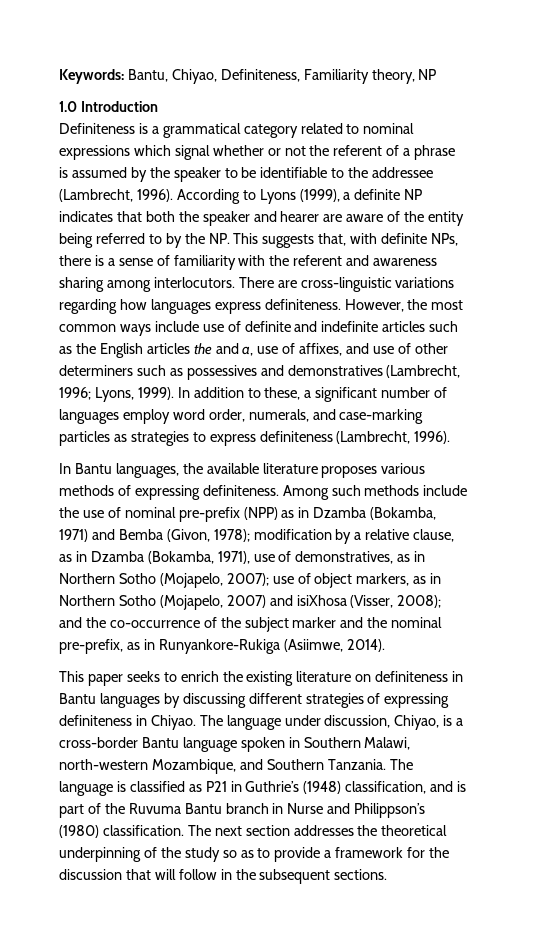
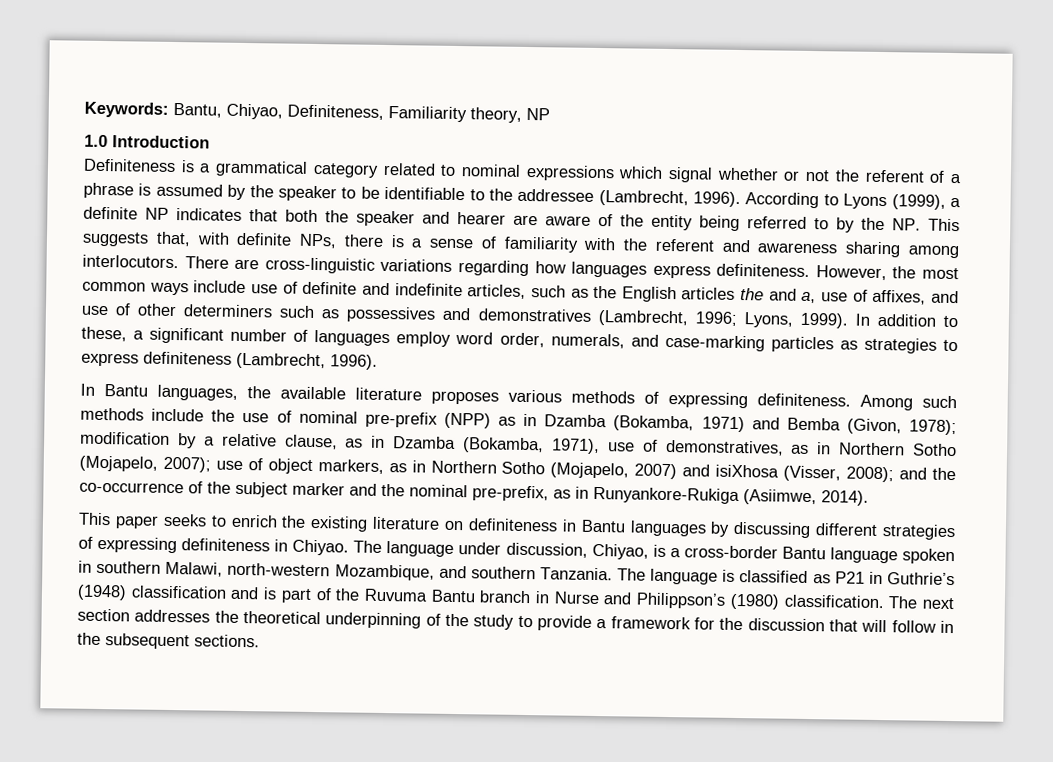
- However, the most common ways include use of definite and indefinite articles such as the English articles the and a, use of affixes, and use of other determiners such as possessives and demonstratives (Lambrecht, 1996; Lyons, 1999).
+ However, the most common ways include use of definite and indefinite articles, such as the English articles the and a, use of affixes, and use of other determiners such as possessives and demonstratives (Lambrecht, 1996; Lyons, 1999).
- The language under discussion, Chiyao, is a cross-border Bantu language spoken in Southern Malawi, north-western Mozambique, and Southern Tanzania.
+ The language under discussion, Chiyao, is a cross-border Bantu language spoken in southern Malawi, north-western Mozambique, and southern Tanzania.
- The language is classified as P21 in Guthrie’s (1948) classification, and is part of the Ruvuma Bantu branch in Nurse and Philippson’s (1980) classification.
+ The language is classified as P21 in Guthrie’s (1948) classification and is part of the Ruvuma Bantu branch in Nurse and Philippson’s (1980) classification.
- The next section addresses the theoretical underpinning of the study so as to provide a framework for the discussion that will follow in the subsequent sections.
+ The next section addresses the theoretical underpinning of the study to provide a framework for the discussion that will follow in the subsequent sections.

